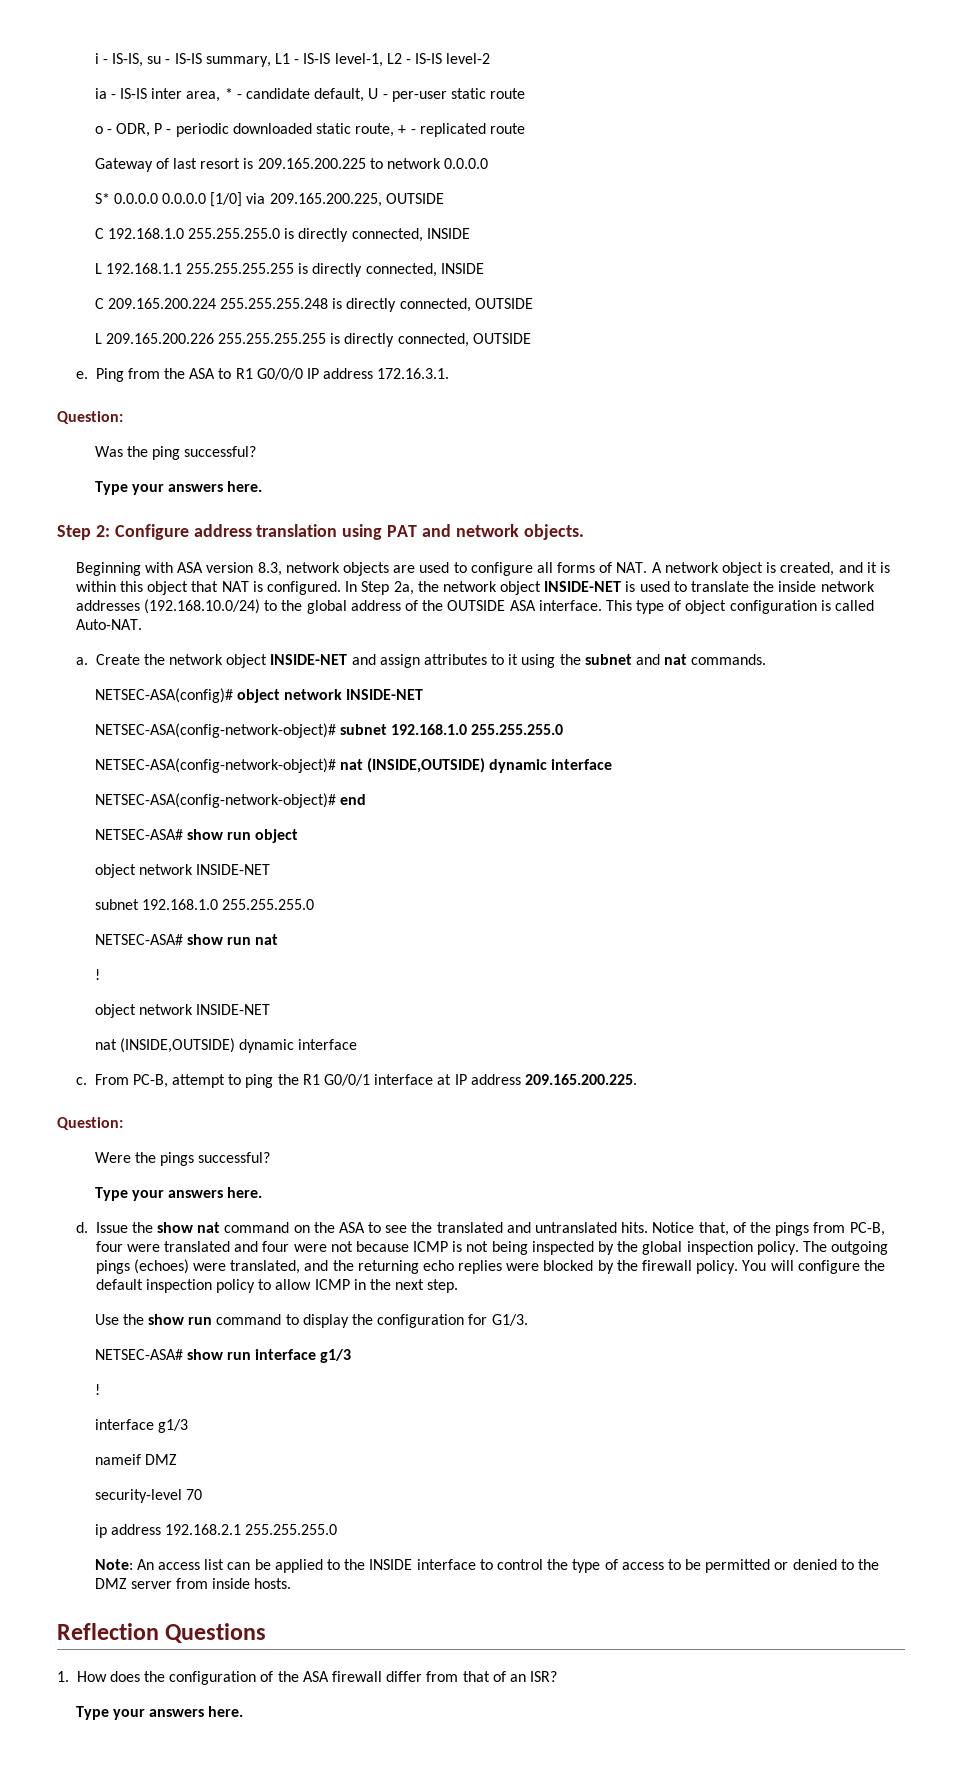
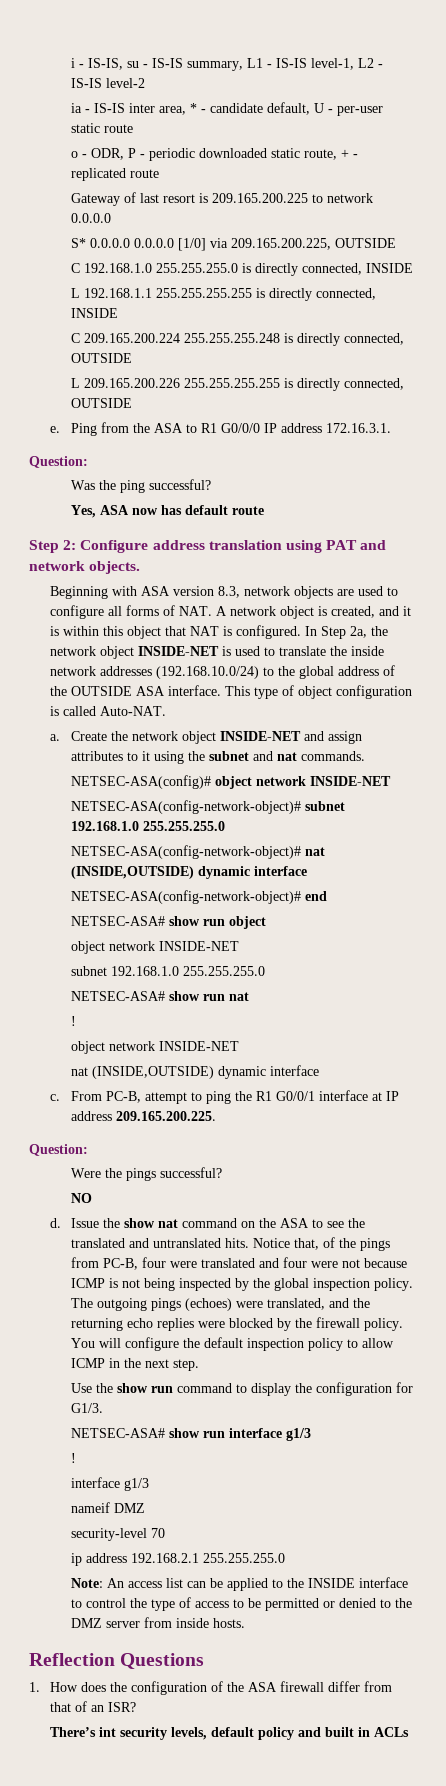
  Was the ping successful?
- Type your answers here.
+ Yes, ASA now has default route
  Were the pings successful?
- Type your answers here.
+ NO
  1. How does the configuration of the ASA firewall differ from that of an ISR?
- Type your answers here.
+ There’s int security levels, default policy and built in ACLs

